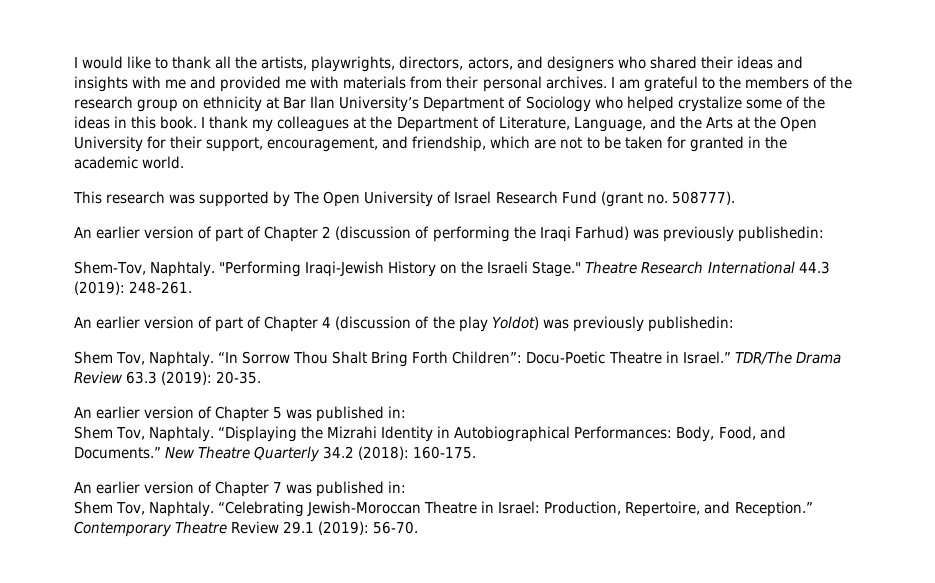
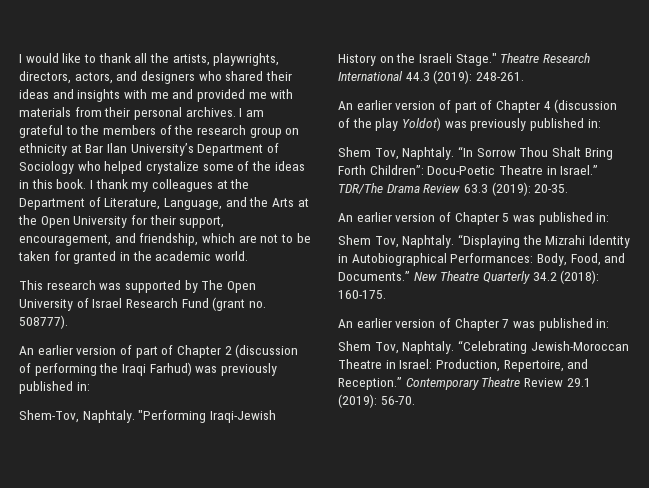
- An earlier version of part of Chapter 2 (discussion of performing the Iraqi Farhud) was previously publishedin:
+ An earlier version of part of Chapter 2 (discussion of performing the Iraqi Farhud) was previously published in:
- An earlier version of part of Chapter 4 (discussion of the play Yoldot) was previously publishedin:
+ An earlier version of part of Chapter 4 (discussion of the play Yoldot) was previously published in:

